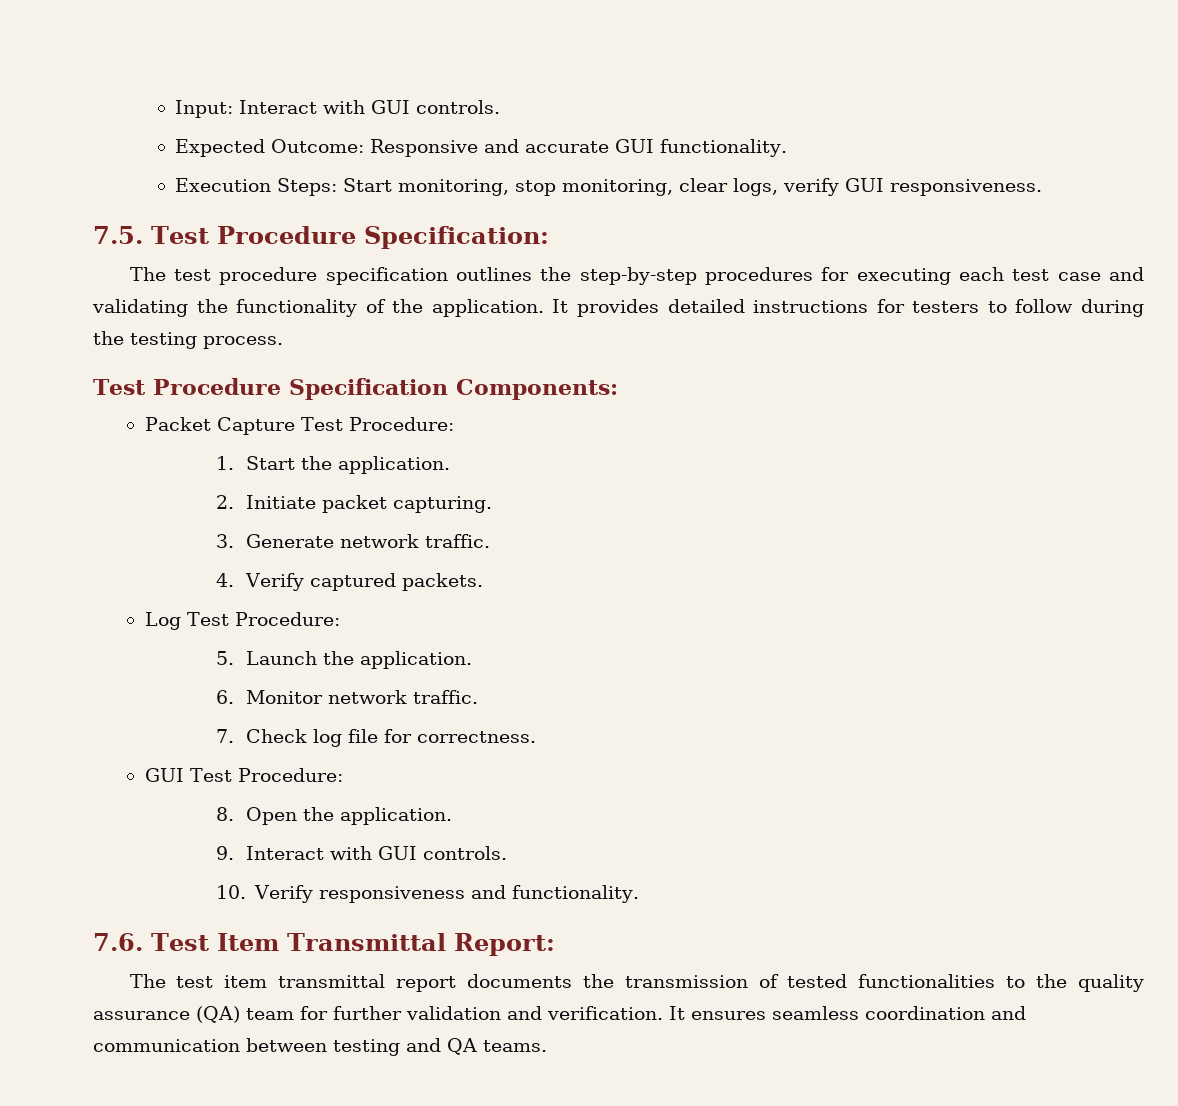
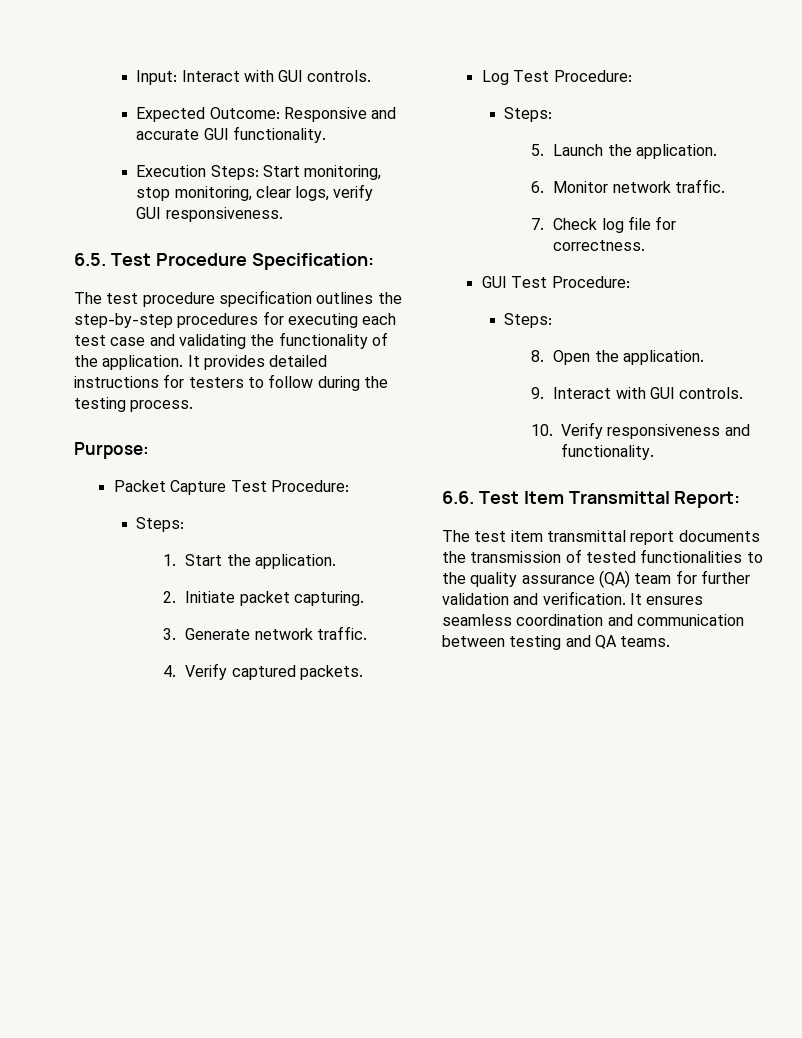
- 7.5. Test Procedure Specification:
+ 6.5. Test Procedure Specification:
- Test Procedure Specification Components:
+ Purpose:
  Packet Capture Test Procedure:
+ Steps:
  Log Test Procedure:
+ Steps:
  GUI Test Procedure:
+ Steps:
- 7.6. Test Item Transmittal Report:
+ 6.6. Test Item Transmittal Report:

